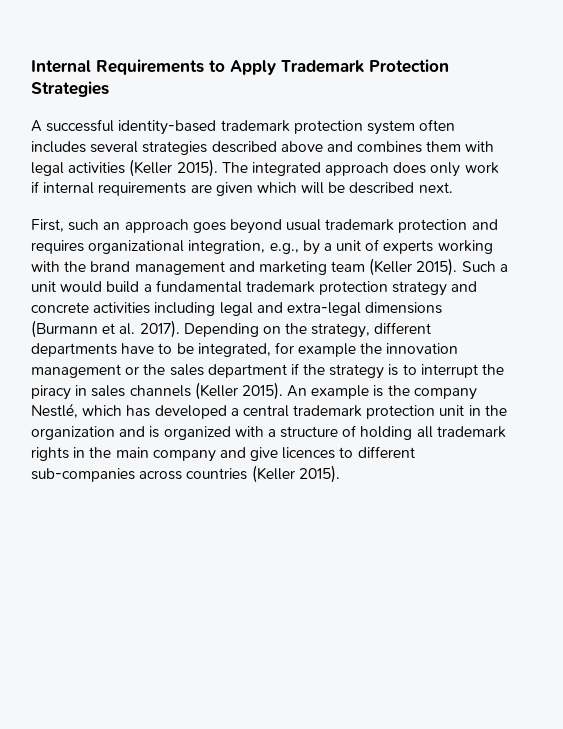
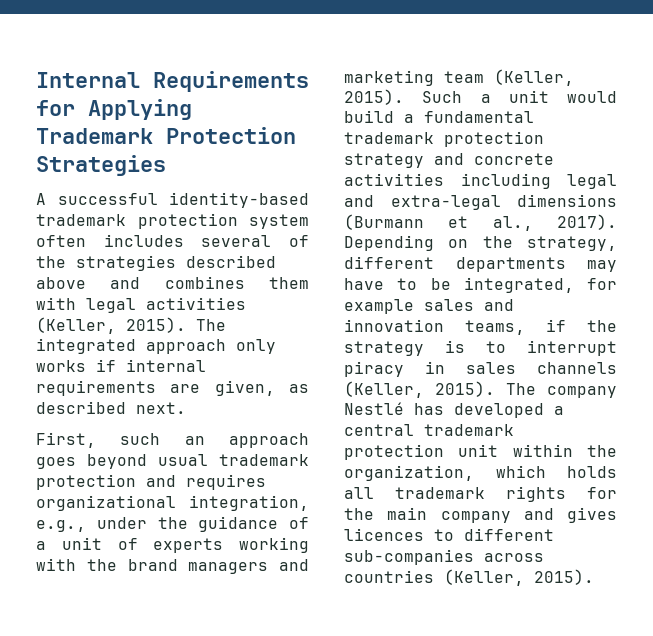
- Internal Requirements to Apply Trademark Protection Strategies
+ Internal Requirements for Applying Trademark Protection Strategies
- A successful identity-based trademark protection system often includes several strategies described above and combines them with legal activities (Keller 2015).
+ A successful identity-based trademark protection system often includes several of the strategies described above and combines them with legal activities (Keller, 2015).
- The integrated approach does only work if internal requirements are given which will be described next.
+ The integrated approach only works if internal requirements are given, as described next.
- First, such an approach goes beyond usual trademark protection and requires organizational integration, e.g., by a unit of experts working with the brand management and marketing team (Keller 2015).
+ First, such an approach goes beyond usual trademark protection and requires organizational integration, e.g., under the guidance of a unit of experts working with the brand managers and marketing team (Keller, 2015).
- Such a unit would build a fundamental trademark protection strategy and concrete activities including legal and extra-legal dimensions (Burmann et al. 2017).
+ Such a unit would build a fundamental trademark protection strategy and concrete activities including legal and extra-legal dimensions (Burmann et al., 2017).
- Depending on the strategy, different departments have to be integrated, for example the innovation management or the sales department if the strategy is to interrupt the piracy in sales channels (Keller 2015). An example is the company Nestlé, which has developed a central trademark protection unit in the organization and is organized with a structure of holding all trademark rights in the main company and give licences to different sub-companies across countries (Keller 2015).
+ Depending on the strategy, different departments may have to be integrated, for example sales and innovation teams, if the strategy is to interrupt piracy in sales channels (Keller, 2015). The company Nestlé has developed a central trademark protection unit within the organization, which holds all trademark rights for the main company and gives licences to different sub-companies across countries (Keller, 2015).

